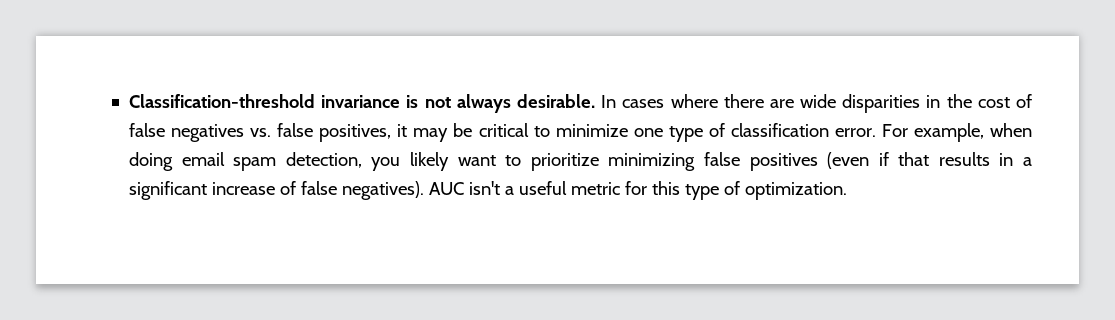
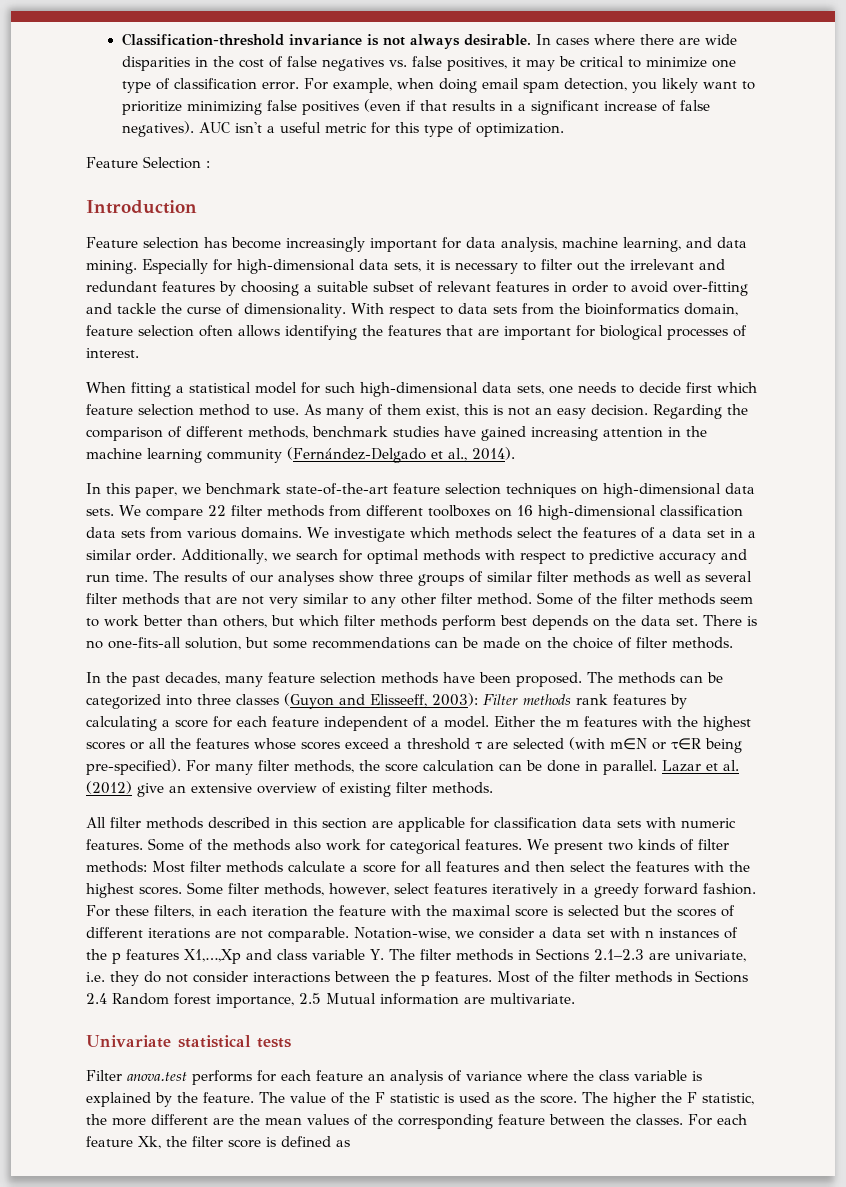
+ Feature Selection :
+ Introduction
+ Feature selection has become increasingly important for data analysis, machine learning, and data mining. Especially for high-dimensional data sets, it is necessary to filter out the irrelevant and redundant features by choosing a suitable subset of relevant features in order to avoid over-fitting and tackle the curse of dimensionality. With respect to data sets from the bioinformatics domain, feature selection often allows identifying the features that are important for biological processes of interest.
+ When fitting a statistical model for such high-dimensional data sets, one needs to decide first which feature selection method to use. As many of them exist, this is not an easy decision. Regarding the comparison of different methods, benchmark studies have gained increasing attention in the machine learning community (Fernández-Delgado et al., 2014).
+ In this paper, we benchmark state-of-the-art feature selection techniques on high-dimensional data sets. We compare 22 filter methods from different toolboxes on 16 high-dimensional classification data sets from various domains. We investigate which methods select the features of a data set in a similar order. Additionally, we search for optimal methods with respect to predictive accuracy and run time. The results of our analyses show three groups of similar filter methods as well as several filter methods that are not very similar to any other filter method. Some of the filter methods seem to work better than others, but which filter methods perform best depends on the data set. There is no one-fits-all solution, but some recommendations can be made on the choice of filter methods.
+ In the past decades, many feature selection methods have been proposed. The methods can be categorized into three classes (Guyon and Elisseeff, 2003): Filter methods rank features by calculating a score for each feature independent of a model. Either the m features with the highest scores or all the features whose scores exceed a threshold τ are selected (with m∈N or τ∈R being pre-specified). For many filter methods, the score calculation can be done in parallel. Lazar et al. (2012) give an extensive overview of existing filter methods.
+ All filter methods described in this section are applicable for classification data sets with numeric features. Some of the methods also work for categorical features. We present two kinds of filter methods: Most filter methods calculate a score for all features and then select the features with the highest scores. Some filter methods, however, select features iteratively in a greedy forward fashion. For these filters, in each iteration the feature with the maximal score is selected but the scores of different iterations are not comparable. Notation-wise, we consider a data set with n instances of the p features X1,…,Xp and class variable Y. The filter methods in Sections 2.1–2.3 are univariate, i.e. they do not consider interactions between the p features. Most of the filter methods in Sections 2.4 Random forest importance, 2.5 Mutual information are multivariate.
+ Univariate statistical tests
+ Filter anova.test performs for each feature an analysis of variance where the class variable is explained by the feature. The value of the F statistic is used as the score. The higher the F statistic, the more different are the mean values of the corresponding feature between the classes. For each feature Xk, the filter score is defined as

